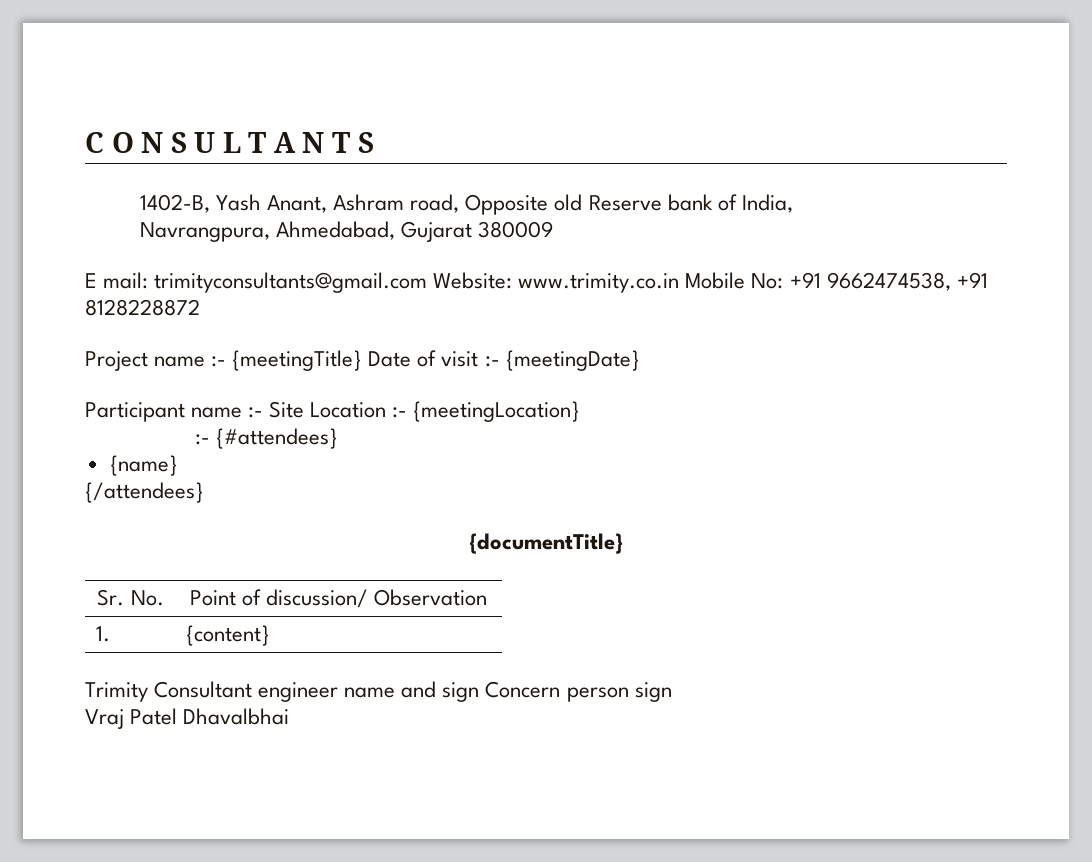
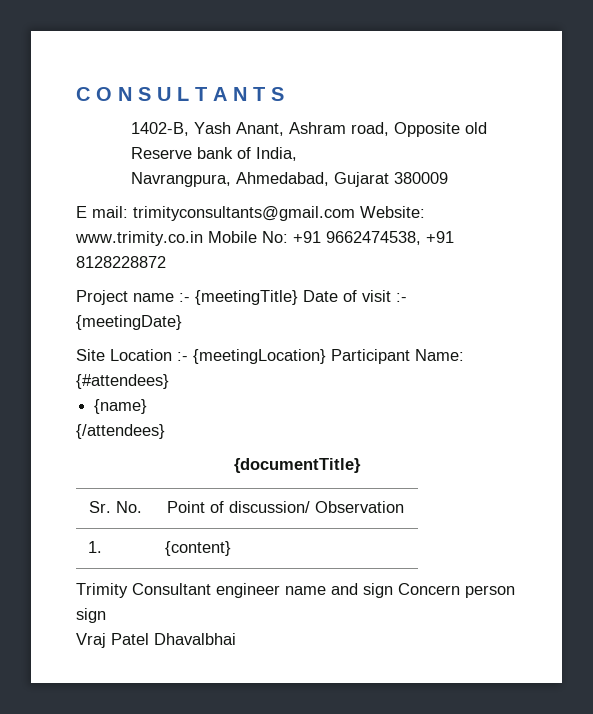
- Participant name :- Site Location :- {meetingLocation}
- :- {#attendees}
+ Site Location :- {meetingLocation} Participant Name: {#attendees}

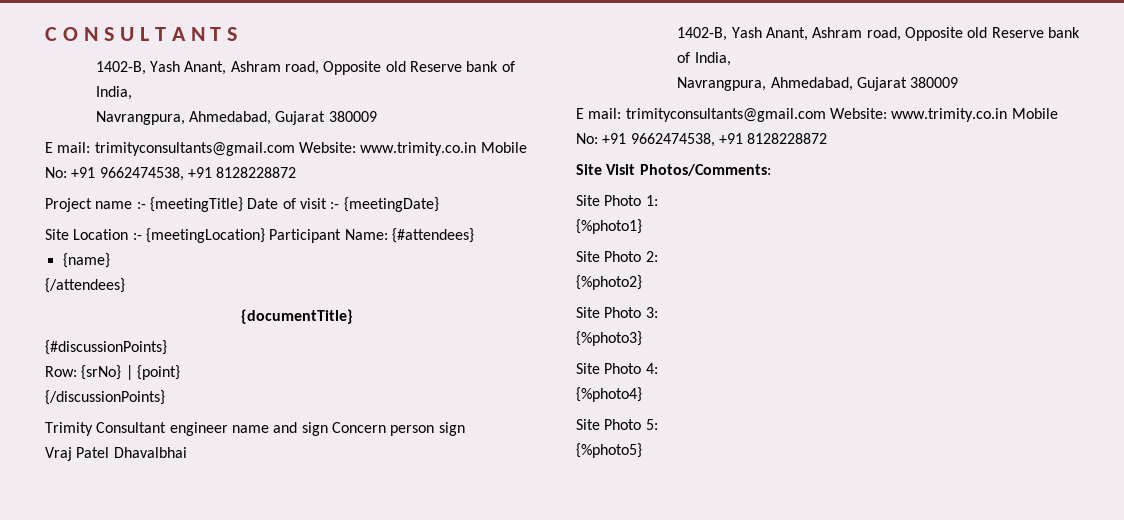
- Sr. No. | Point of discussion/ Observation
- 1. | {content}
+ {#discussionPoints}
+ Row: {srNo} | {point}
+ {/discussionPoints}
  Vraj Patel Dhavalbhai
+ 1402-B, Yash Anant, Ashram road, Opposite old Reserve bank of India,
+ Navrangpura, Ahmedabad, Gujarat 380009
+ E mail: trimityconsultants@gmail.com Website: www.trimity.co.in Mobile No: +91 9662474538, +91 8128228872
+ Site Visit Photos/Comments:
+ Site Photo 1:
+ {%photo1}
+ Site Photo 2:
+ {%photo2}
+ Site Photo 3:
+ {%photo3}
+ Site Photo 4:
+ {%photo4}
+ Site Photo 5:
+ {%photo5}

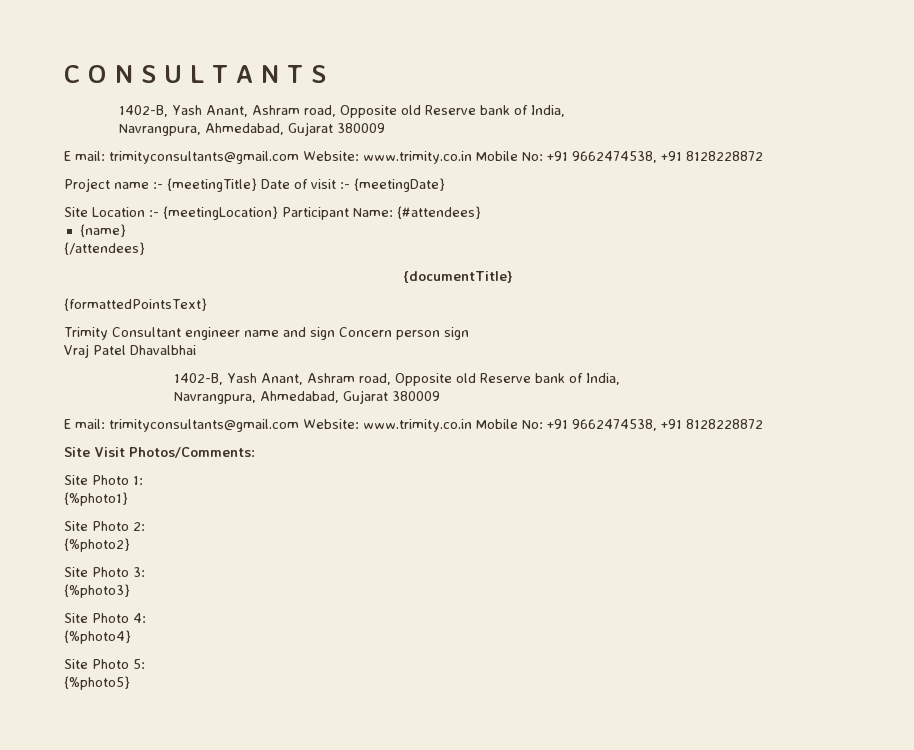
- {#discussionPoints}
- Row: {srNo} | {point}
- {/discussionPoints}
+ {formattedPointsText}

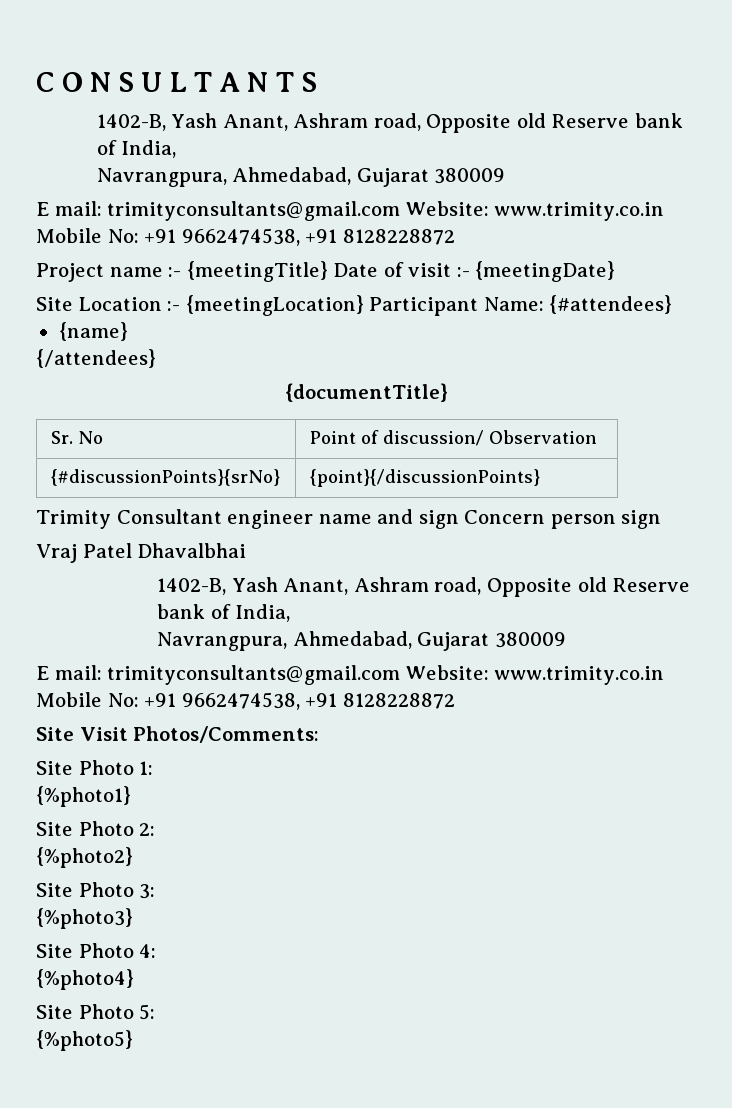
- {formattedPointsText}
+ Sr. No | Point of discussion/ Observation
+ {#discussionPoints}{srNo} | {point}{/discussionPoints}

